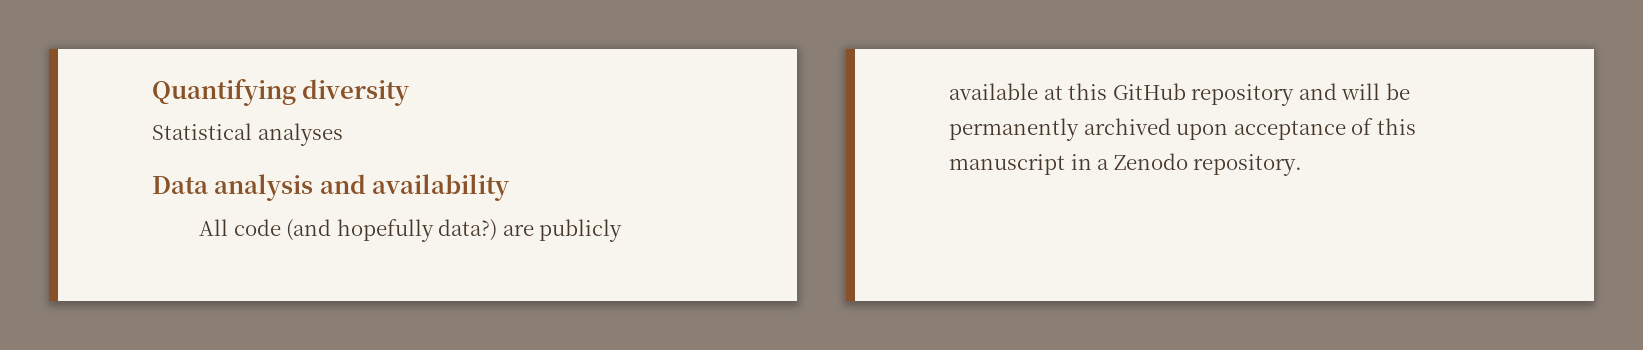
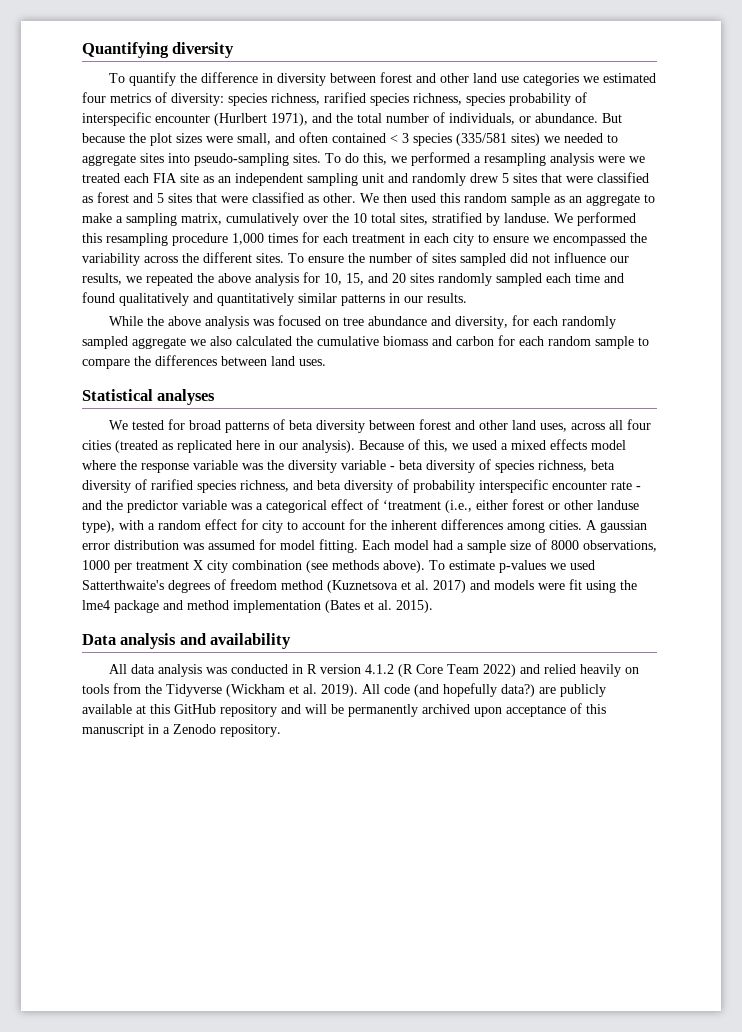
+ To quantify the difference in diversity between forest and other land use categories we estimated four metrics of diversity: species richness, rarified species richness, species probability of interspecific encounter (Hurlbert 1971), and the total number of individuals, or abundance. But because the plot sizes were small, and often contained < 3 species (335/581 sites) we needed to aggregate sites into pseudo-sampling sites. To do this, we performed a resampling analysis were we treated each FIA site as an independent sampling unit and randomly drew 5 sites that were classified as forest and 5 sites that were classified as other. We then used this random sample as an aggregate to make a sampling matrix, cumulatively over the 10 total sites, stratified by landuse. We performed this resampling procedure 1,000 times for each treatment in each city to ensure we encompassed the variability across the different sites. To ensure the number of sites sampled did not influence our results, we repeated the above analysis for 10, 15, and 20 sites randomly sampled each time and found qualitatively and quantitatively similar patterns in our results.
+ While the above analysis was focused on tree abundance and diversity, for each randomly sampled aggregate we also calculated the cumulative biomass and carbon for each random sample to compare the differences between land uses.
  Statistical analyses
+ We tested for broad patterns of beta diversity between forest and other land uses, across all four cities (treated as replicated here in our analysis). Because of this, we used a mixed effects model where the response variable was the diversity variable - beta diversity of species richness, beta diversity of rarified species richness, and beta diversity of probability interspecific encounter rate - and the predictor variable was a categorical effect of ‘treatment (i.e., either forest or other landuse type), with a random effect for city to account for the inherent differences among cities. A gaussian error distribution was assumed for model fitting. Each model had a sample size of 8000 observations, 1000 per treatment X city combination (see methods above). To estimate p-values we used Satterthwaite's degrees of freedom method (Kuznetsova et al. 2017) and models were fit using the lme4 package and method implementation (Bates et al. 2015).
- All code (and hopefully data?) are publicly available at this GitHub repository and will be permanently archived upon acceptance of this manuscript in a Zenodo repository.
+ All data analysis was conducted in R version 4.1.2 (R Core Team 2022) and relied heavily on tools from the Tidyverse (Wickham et al. 2019). All code (and hopefully data?) are publicly available at this GitHub repository and will be permanently archived upon acceptance of this manuscript in a Zenodo repository.

